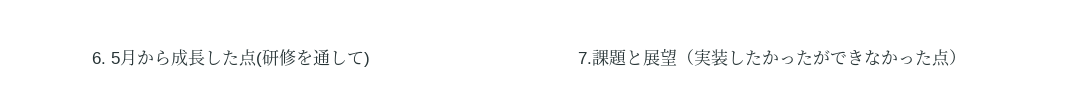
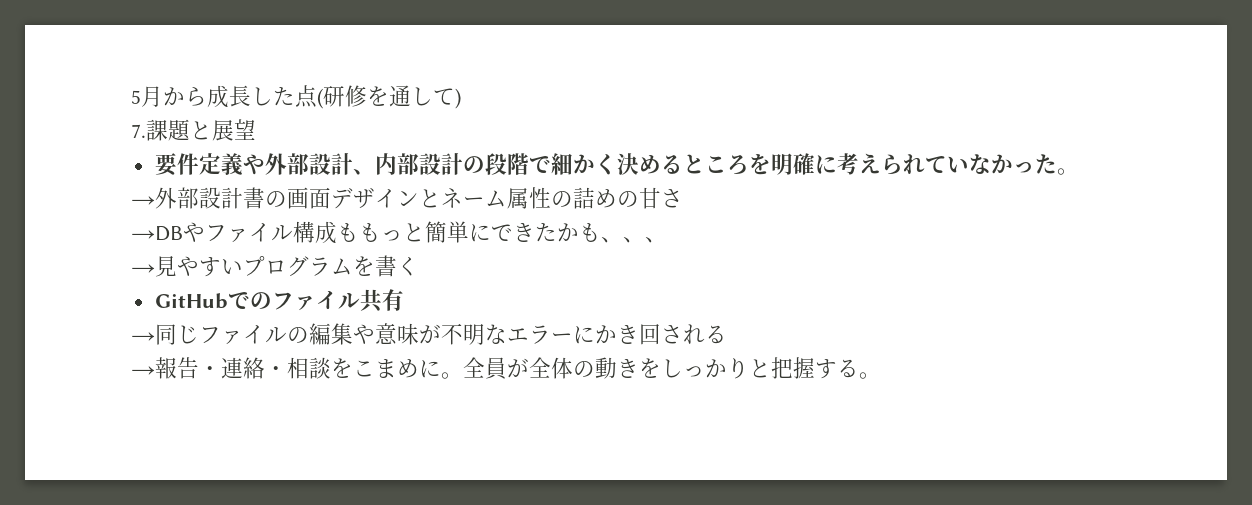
- 6. 5月から成長した点(研修を通して)
+ 5月から成長した点(研修を通して)
- 7.課題と展望（実装したかったができなかった点）
+ 7.課題と展望
+ 要件定義や外部設計、内部設計の段階で細かく決めるところを明確に考えられていなかった。
+ →外部設計書の画面デザインとネーム属性の詰めの甘さ
+ →DBやファイル構成ももっと簡単にできたかも、、、
+ →見やすいプログラムを書く
+ GitHubでのファイル共有
+ →同じファイルの編集や意味が不明なエラーにかき回される
+ →報告・連絡・相談をこまめに。全員が全体の動きをしっかりと把握する。

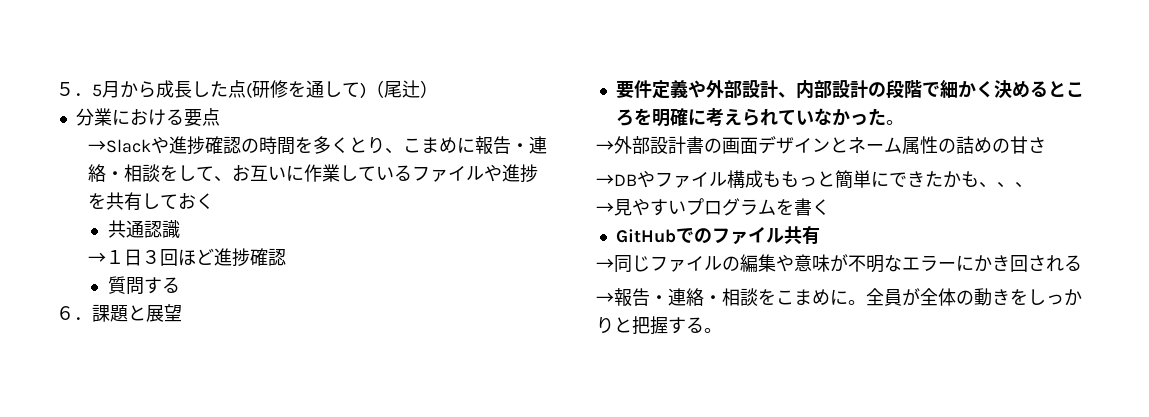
- 5月から成長した点(研修を通して)
- 7.課題と展望
+ ５．5月から成長した点(研修を通して)（尾辻）
+ 分業における要点
+ →Slackや進捗確認の時間を多くとり、こまめに報告・連絡・相談をして、お互いに作業しているファイルや進捗を共有しておく
+ 共通認識
+ →１日３回ほど進捗確認
+ 質問する
+ ６．課題と展望

